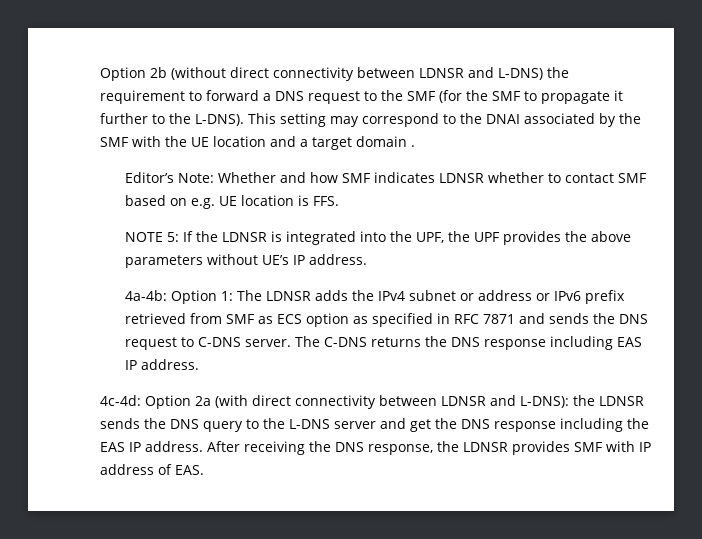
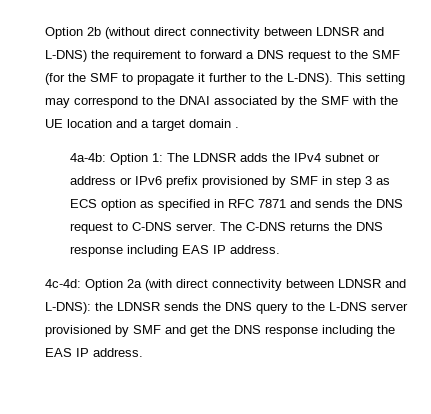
- Editor’s Note: Whether and how SMF indicates LDNSR whether to contact SMF based on e.g. UE location is FFS.
- NOTE 5: If the LDNSR is integrated into the UPF, the UPF provides the above parameters without UE’s IP address.
- 4a-4b: Option 1: The LDNSR adds the IPv4 subnet or address or IPv6 prefix retrieved from SMF as ECS option as specified in RFC 7871 and sends the DNS request to C-DNS server.
+ 4a-4b: Option 1: The LDNSR adds the IPv4 subnet or address or IPv6 prefix provisioned by SMF in step 3 as ECS option as specified in RFC 7871 and sends the DNS request to C-DNS server.
- 4c-4d: Option 2a (with direct connectivity between LDNSR and L-DNS): the LDNSR sends the DNS query to the L-DNS server and get the DNS response including the EAS IP address. After receiving the DNS response, the LDNSR provides SMF with IP address of EAS.
+ 4c-4d: Option 2a (with direct connectivity between LDNSR and L-DNS): the LDNSR sends the DNS query to the L-DNS server provisioned by SMF and get the DNS response including the EAS IP address.

